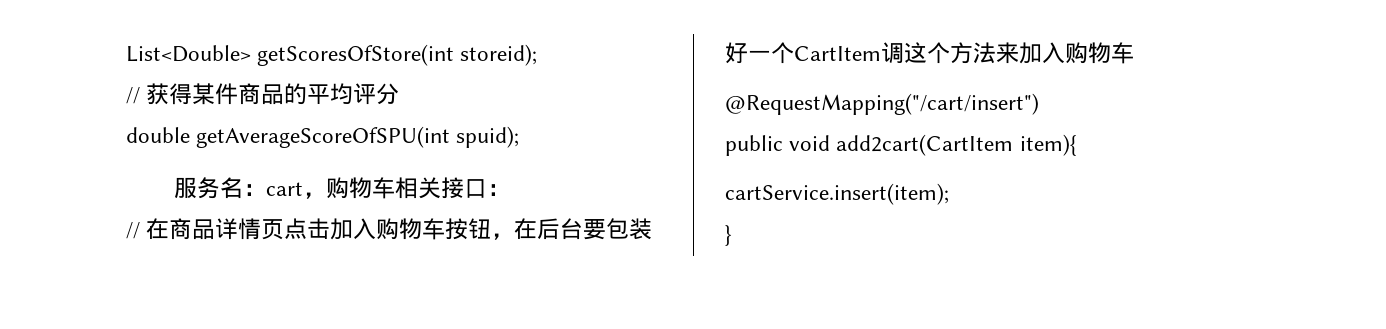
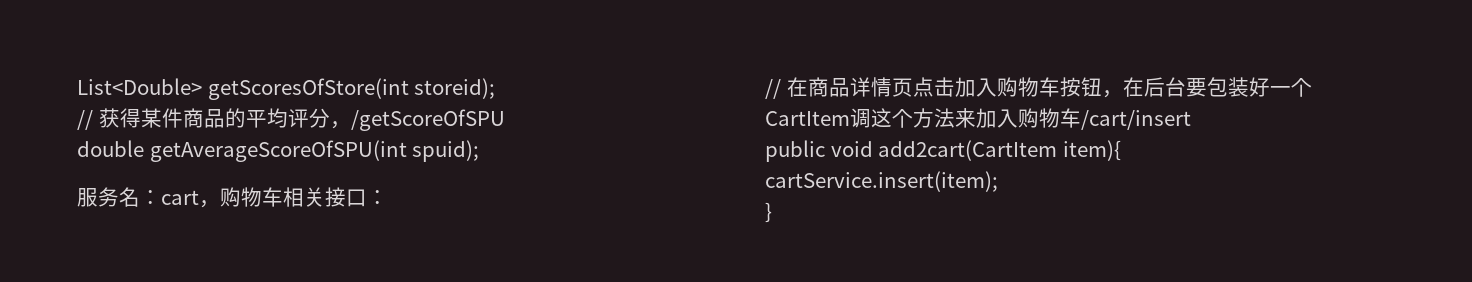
- // 获得某件商品的平均评分
+ // 获得某件商品的平均评分，/getScoreOfSPU
- // 在商品详情页点击加入购物车按钮，在后台要包装好一个CartItem调这个方法来加入购物车
- @RequestMapping("/cart/insert")
+ // 在商品详情页点击加入购物车按钮，在后台要包装好一个CartItem调这个方法来加入购物车/cart/insert

